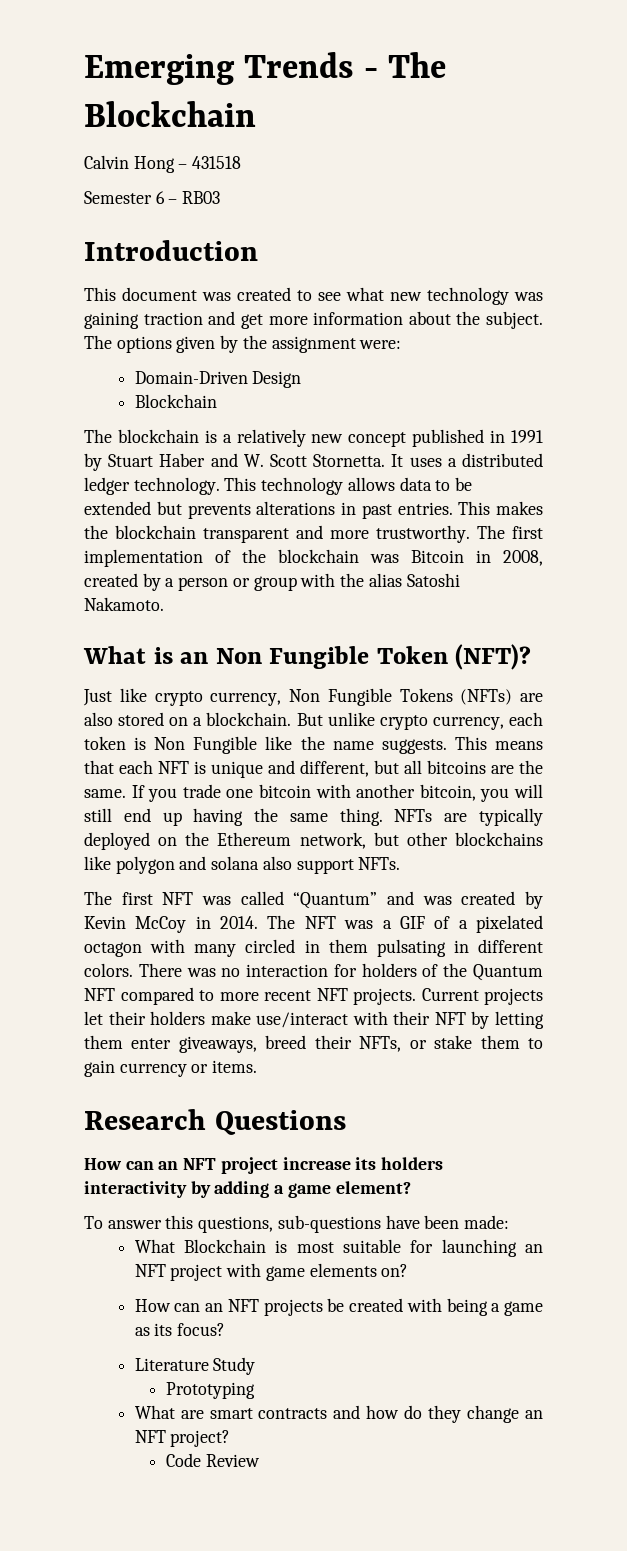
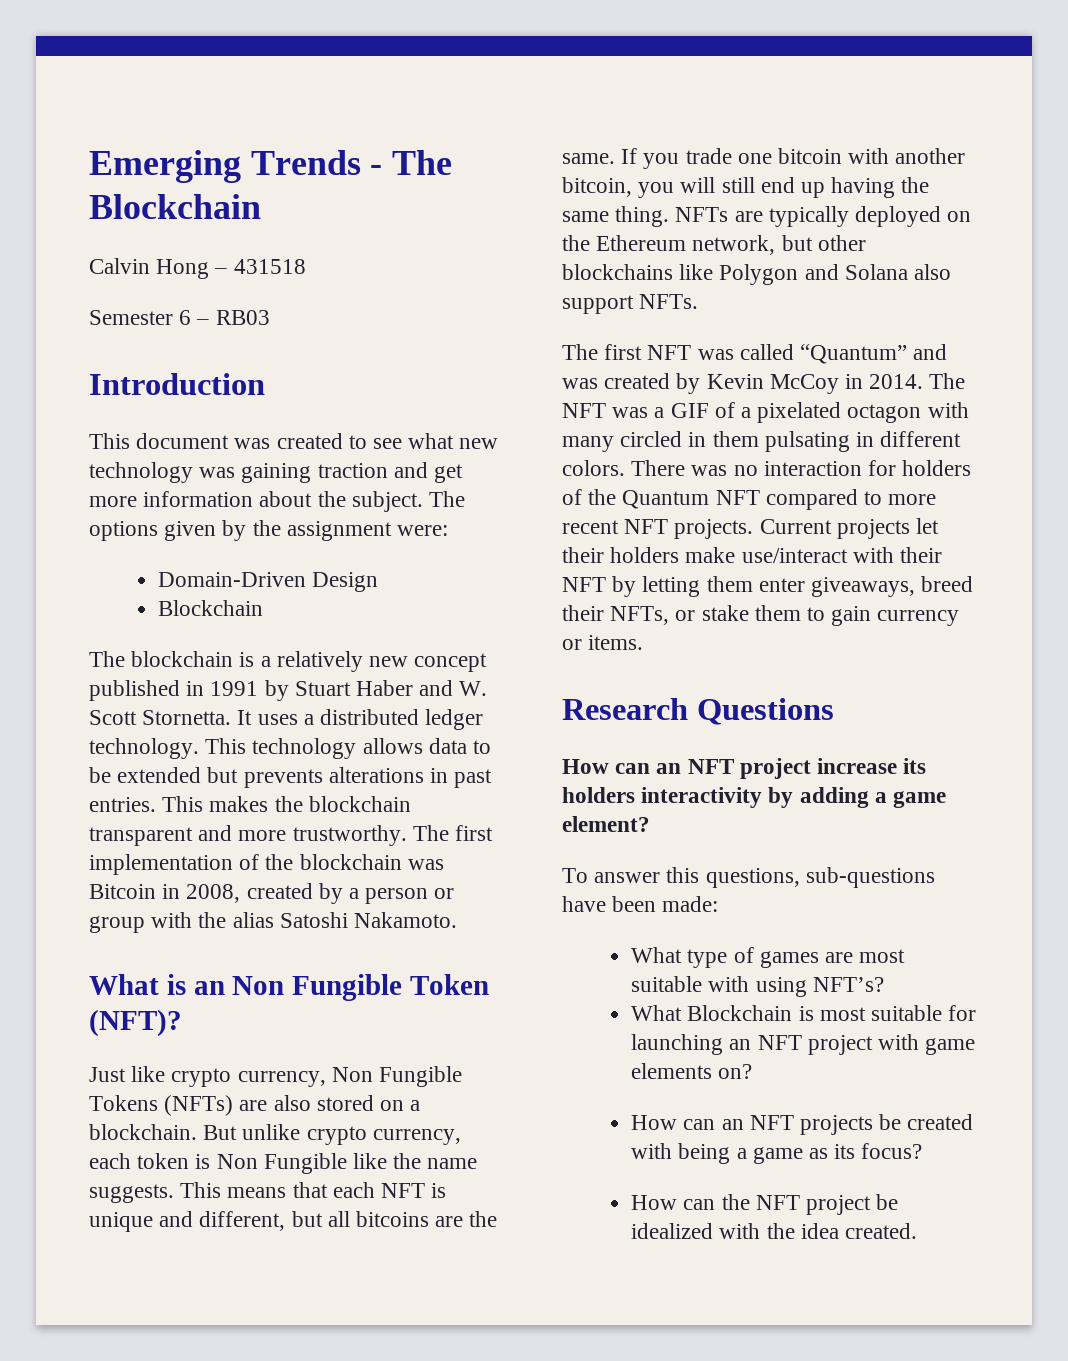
- NFTs are typically deployed on the Ethereum network, but other blockchains like polygon and solana also support NFTs.
+ NFTs are typically deployed on the Ethereum network, but other blockchains like Polygon and Solana also support NFTs.
+ What type of games are most suitable with using NFT’s?
- Literature Study
- Prototyping
- What are smart contracts and how do they change an NFT project?
- Code Review
+ How can the NFT project be idealized with the idea created.

